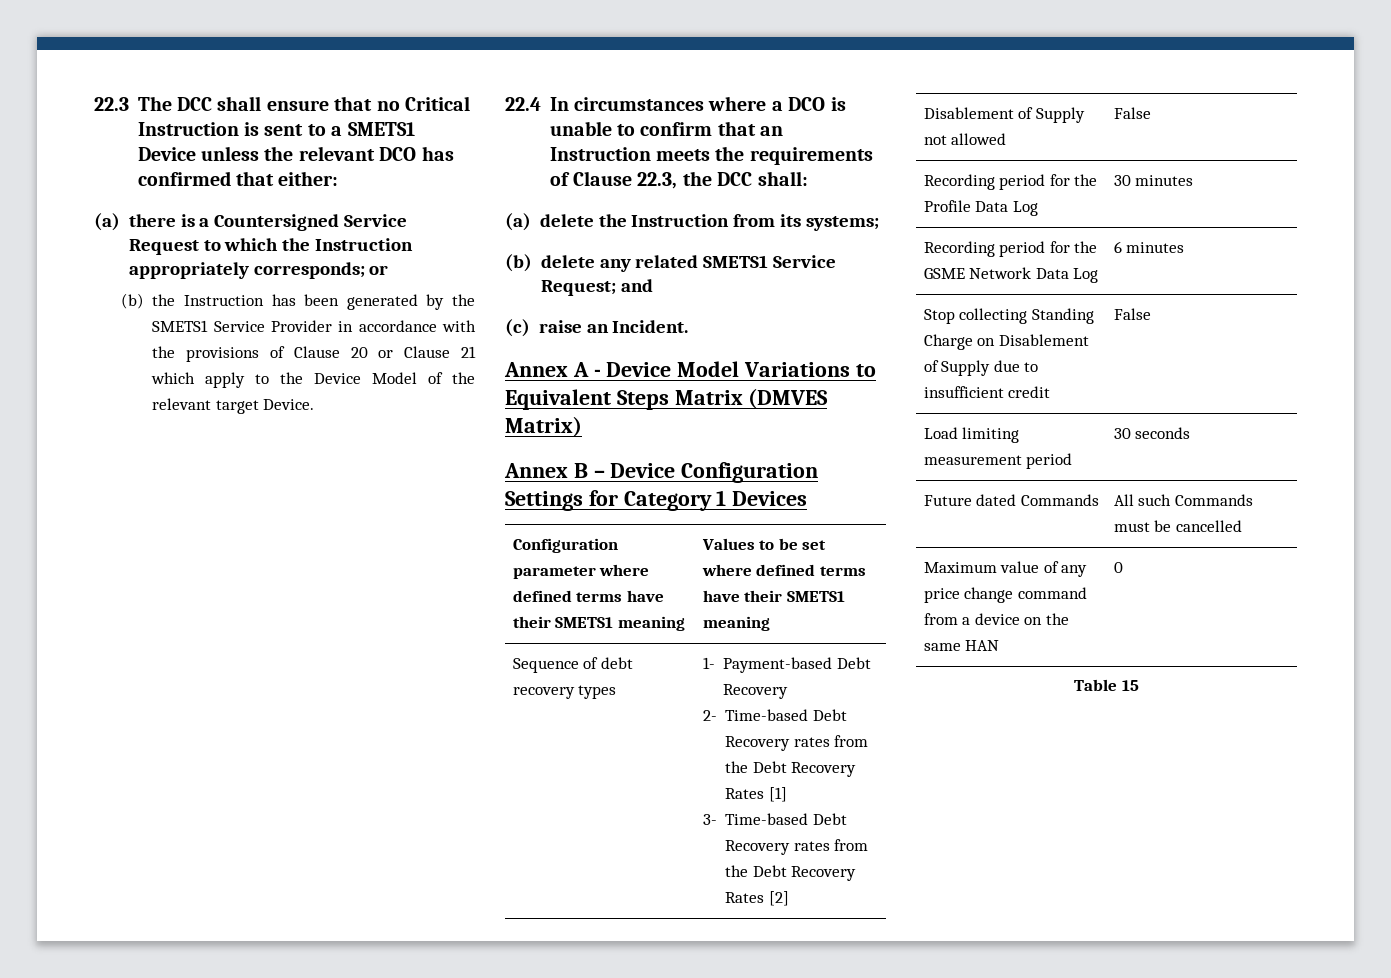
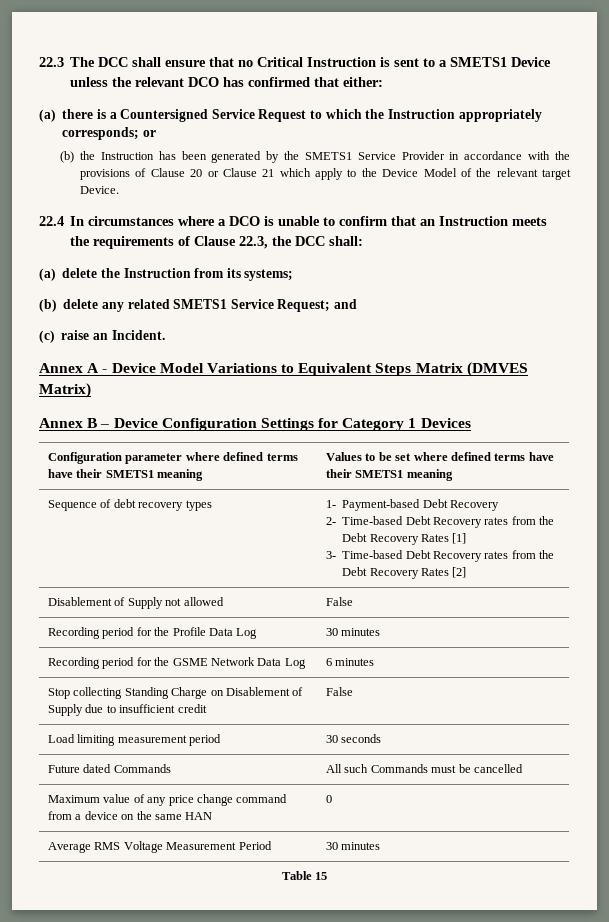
+ Average RMS Voltage Measurement Period | 30 minutes

